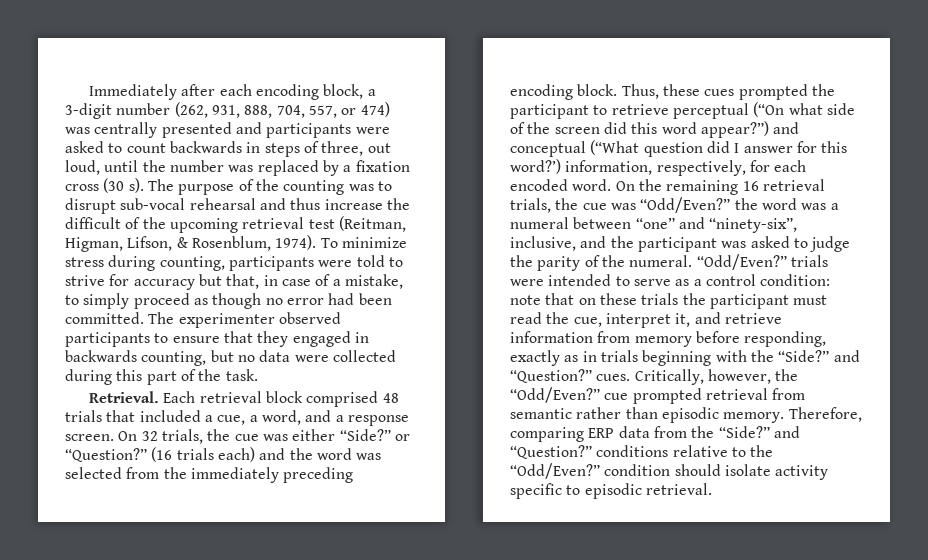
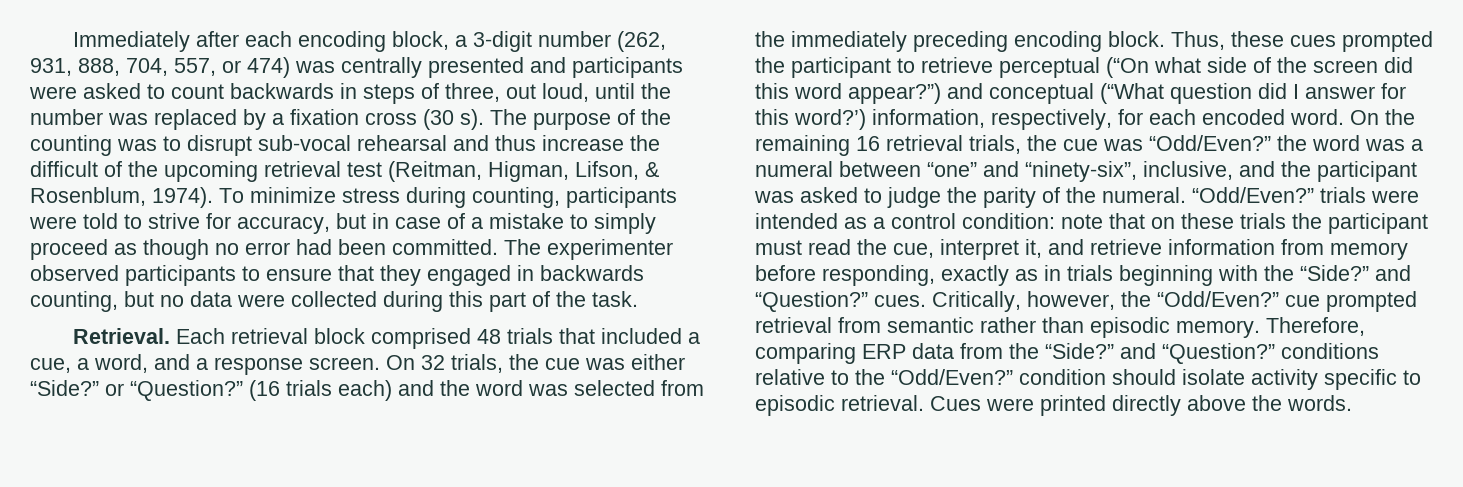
- To minimize stress during counting, participants were told to strive for accuracy but that, in case of a mistake, to simply proceed as though no error had been committed.
+ To minimize stress during counting, participants were told to strive for accuracy, but in case of a mistake to simply proceed as though no error had been committed.
- “Odd/Even?” trials were intended to serve as a control condition: note that on these trials the participant must read the cue, interpret it, and retrieve information from memory before responding, exactly as in trials beginning with the “Side?” and “Question?” cues.
+ “Odd/Even?” trials were intended as a control condition: note that on these trials the participant must read the cue, interpret it, and retrieve information from memory before responding, exactly as in trials beginning with the “Side?” and “Question?” cues.
+ Cues were printed directly above the words.

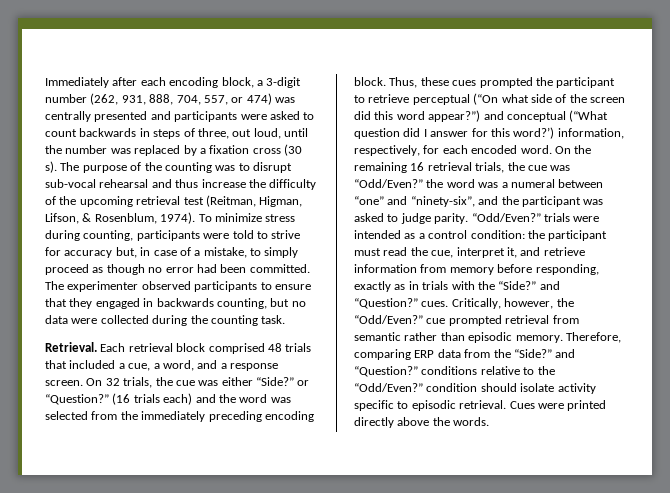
- The purpose of the counting was to disrupt sub-vocal rehearsal and thus increase the difficult of the upcoming retrieval test (Reitman, Higman, Lifson, & Rosenblum, 1974).
+ The purpose of the counting was to disrupt sub-vocal rehearsal and thus increase the difficulty of the upcoming retrieval test (Reitman, Higman, Lifson, & Rosenblum, 1974).
- To minimize stress during counting, participants were told to strive for accuracy, but in case of a mistake to simply proceed as though no error had been committed.
+ To minimize stress during counting, participants were told to strive for accuracy but, in case of a mistake, to simply proceed as though no error had been committed.
- The experimenter observed participants to ensure that they engaged in backwards counting, but no data were collected during this part of the task.
+ The experimenter observed participants to ensure that they engaged in backwards counting, but no data were collected during the counting task.
- On the remaining 16 retrieval trials, the cue was “Odd/Even?” the word was a numeral between “one” and “ninety-six”, inclusive, and the participant was asked to judge the parity of the numeral.
+ On the remaining 16 retrieval trials, the cue was “Odd/Even?” the word was a numeral between “one” and “ninety-six”, and the participant was asked to judge parity.
- “Odd/Even?” trials were intended as a control condition: note that on these trials the participant must read the cue, interpret it, and retrieve information from memory before responding, exactly as in trials beginning with the “Side?” and “Question?” cues.
+ “Odd/Even?” trials were intended as a control condition: the participant must read the cue, interpret it, and retrieve information from memory before responding, exactly as in trials with the “Side?” and “Question?” cues.

